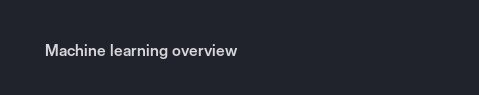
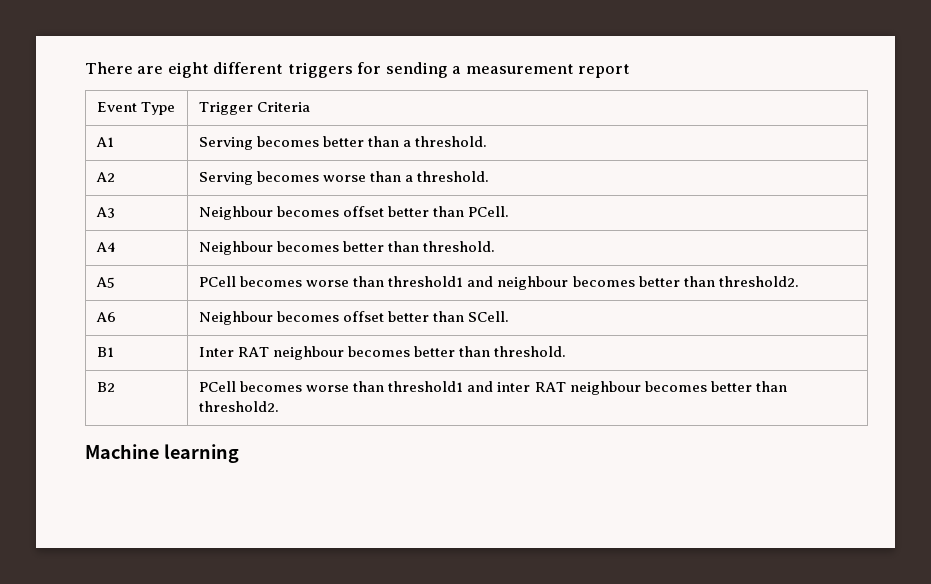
+ There are eight different triggers for sending a measurement report
+ Event Type | Trigger Criteria
+ A1 | Serving becomes better than a threshold.
+ A2 | Serving becomes worse than a threshold.
+ A3 | Neighbour becomes offset better than PCell.
+ A4 | Neighbour becomes better than threshold.
+ A5 | PCell becomes worse than threshold1 and neighbour becomes better than threshold2.
+ A6 | Neighbour becomes offset better than SCell.
+ B1 | Inter RAT neighbour becomes better than threshold.
+ B2 | PCell becomes worse than threshold1 and inter RAT neighbour becomes better than threshold2.
- Machine learning overview
+ Machine learning

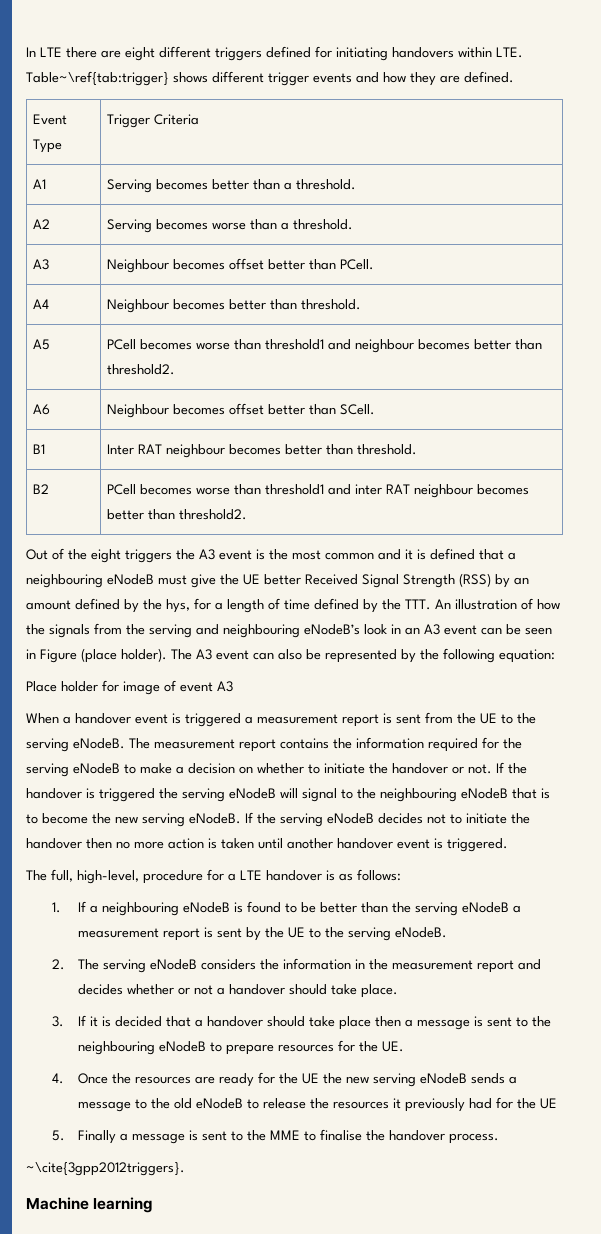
- There are eight different triggers for sending a measurement report
+ In LTE there are eight different triggers defined for initiating handovers within LTE. Table~\ref{tab:trigger} shows different trigger events and how they are defined.
+ Out of the eight triggers the A3 event is the most common and it is defined that a neighbouring eNodeB must give the UE better Received Signal Strength (RSS) by an amount defined by the hys, for a length of time defined by the TTT. An illustration of how the signals from the serving and neighbouring eNodeB’s look in an A3 event can be seen in Figure (place holder). The A3 event can also be represented by the following equation:
+ Place holder for image of event A3
+ When a handover event is triggered a measurement report is sent from the UE to the serving eNodeB. The measurement report contains the information required for the serving eNodeB to make a decision on whether to initiate the handover or not. If the handover is triggered the serving eNodeB will signal to the neighbouring eNodeB that is to become the new serving eNodeB. If the serving eNodeB decides not to initiate the handover then no more action is taken until another handover event is triggered.
+ The full, high-level, procedure for a LTE handover is as follows:
+ 1. If a neighbouring eNodeB is found to be better than the serving eNodeB a measurement report is sent by the UE to the serving eNodeB.
+ 2. The serving eNodeB considers the information in the measurement report and decides whether or not a handover should take place.
+ 3. If it is decided that a handover should take place then a message is sent to the neighbouring eNodeB to prepare resources for the UE.
+ 4. Once the resources are ready for the UE the new serving eNodeB sends a message to the old eNodeB to release the resources it previously had for the UE
+ 5. Finally a message is sent to the MME to finalise the handover process.
+ ~\cite{3gpp2012triggers}.

